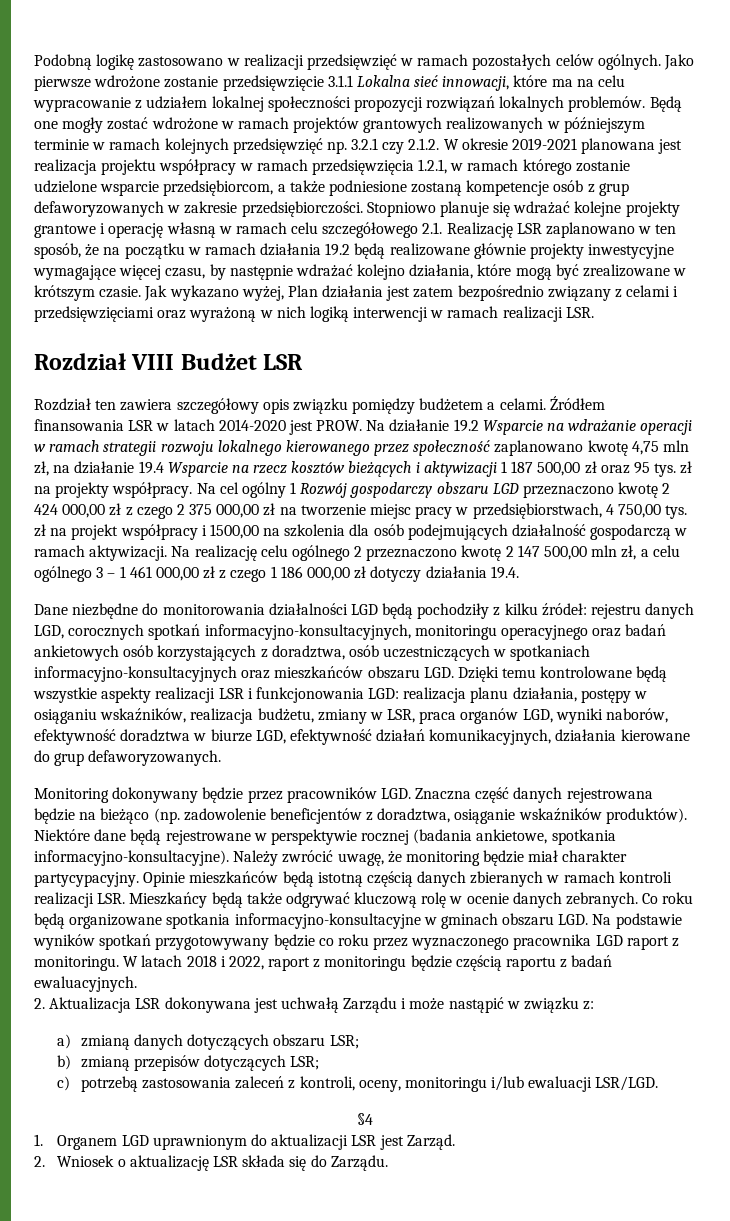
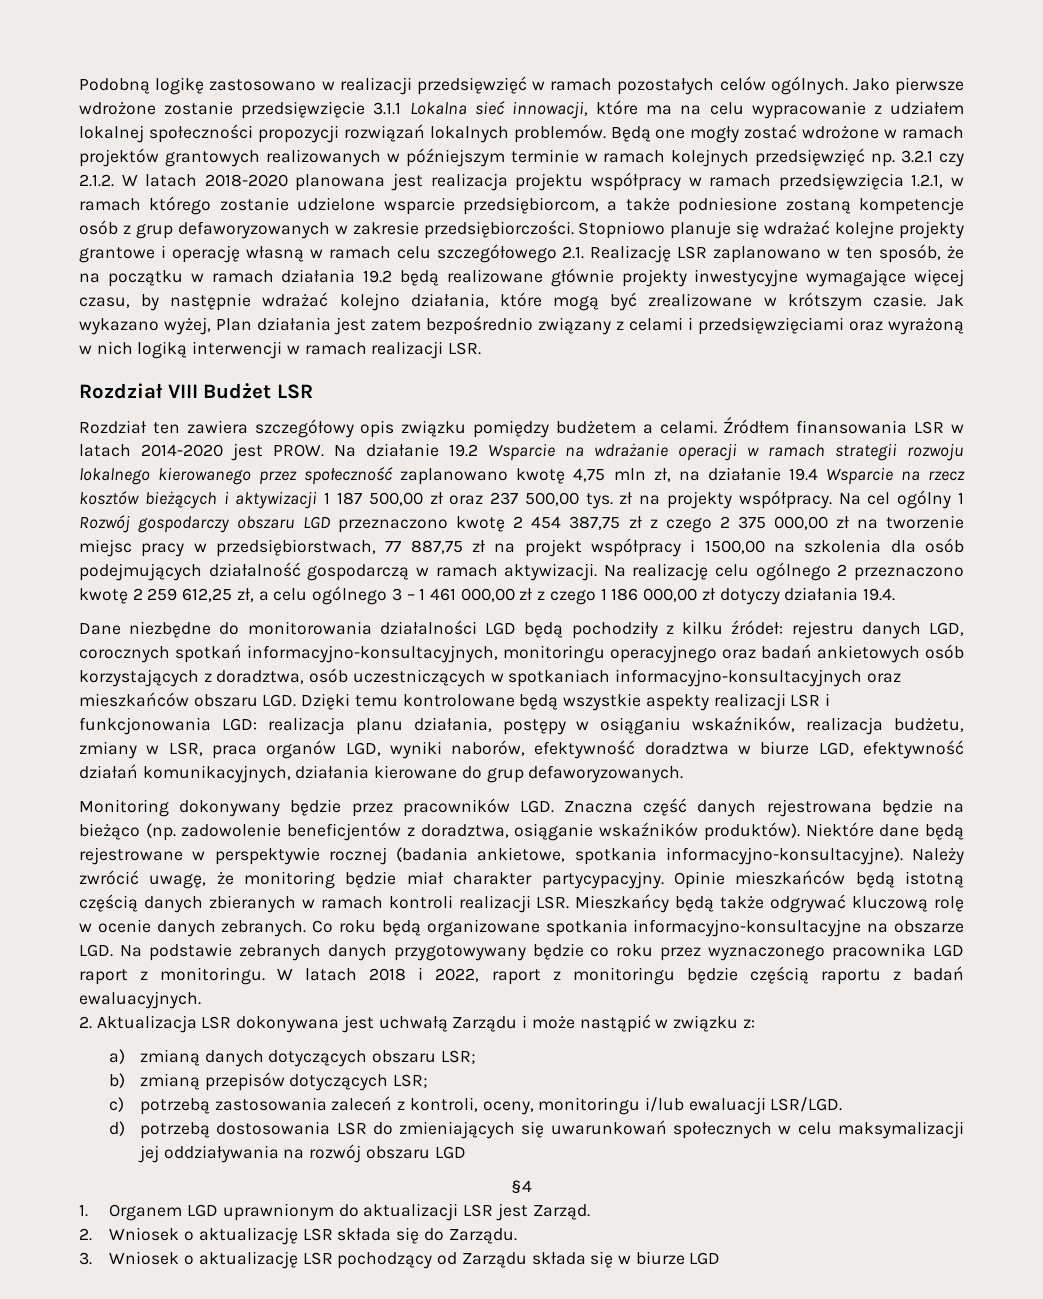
- Będą one mogły zostać wdrożone w ramach projektów grantowych realizowanych w późniejszym terminie w ramach kolejnych przedsięwzięć np. 3.2.1 czy 2.1.2. W okresie 2019-2021 planowana jest realizacja projektu współpracy w ramach przedsięwzięcia 1.2.1, w ramach którego zostanie udzielone wsparcie przedsiębiorcom, a także podniesione zostaną kompetencje osób z grup defaworyzowanych w zakresie przedsiębiorczości.
+ Będą one mogły zostać wdrożone w ramach projektów grantowych realizowanych w późniejszym terminie w ramach kolejnych przedsięwzięć np. 3.2.1 czy 2.1.2. W latach 2018-2020 planowana jest realizacja projektu współpracy w ramach przedsięwzięcia 1.2.1, w ramach którego zostanie udzielone wsparcie przedsiębiorcom, a także podniesione zostaną kompetencje osób z grup defaworyzowanych w zakresie przedsiębiorczości.
- Na działanie 19.2 Wsparcie na wdrażanie operacji w ramach strategii rozwoju lokalnego kierowanego przez społeczność zaplanowano kwotę 4,75 mln zł, na działanie 19.4 Wsparcie na rzecz kosztów bieżących i aktywizacji 1 187 500,00 zł oraz 95 tys. zł na projekty współpracy.
+ Na działanie 19.2 Wsparcie na wdrażanie operacji w ramach strategii rozwoju lokalnego kierowanego przez społeczność zaplanowano kwotę 4,75 mln zł, na działanie 19.4 Wsparcie na rzecz kosztów bieżących i aktywizacji 1 187 500,00 zł oraz 237 500,00 tys. zł na projekty współpracy.
- Na cel ogólny 1 Rozwój gospodarczy obszaru LGD przeznaczono kwotę 2 424 000,00 zł z czego 2 375 000,00 zł na tworzenie miejsc pracy w przedsiębiorstwach, 4 750,00 tys. zł na projekt współpracy i 1500,00 na szkolenia dla osób podejmujących działalność gospodarczą w ramach aktywizacji.
+ Na cel ogólny 1 Rozwój gospodarczy obszaru LGD przeznaczono kwotę 2 454 387,75 zł z czego 2 375 000,00 zł na tworzenie miejsc pracy w przedsiębiorstwach, 77 887,75 zł na projekt współpracy i 1500,00 na szkolenia dla osób podejmujących działalność gospodarczą w ramach aktywizacji.
- Na realizację celu ogólnego 2 przeznaczono kwotę 2 147 500,00 mln zł, a celu ogólnego 3 – 1 461 000,00 zł z czego 1 186 000,00 zł dotyczy działania 19.4.
+ Na realizację celu ogólnego 2 przeznaczono kwotę 2 259 612,25 zł, a celu ogólnego 3 – 1 461 000,00 zł z czego 1 186 000,00 zł dotyczy działania 19.4.
- Co roku będą organizowane spotkania informacyjno-konsultacyjne w gminach obszaru LGD. Na podstawie wyników spotkań przygotowywany będzie co roku przez wyznaczonego pracownika LGD raport z monitoringu.
+ Co roku będą organizowane spotkania informacyjno-konsultacyjne na obszarze LGD. Na podstawie zebranych danych przygotowywany będzie co roku przez wyznaczonego pracownika LGD raport z monitoringu.
+ d) potrzebą dostosowania LSR do zmieniających się uwarunkowań społecznych w celu maksymalizacji jej oddziaływania na rozwój obszaru LGD
+ 3. Wniosek o aktualizację LSR pochodzący od Zarządu składa się w biurze LGD

